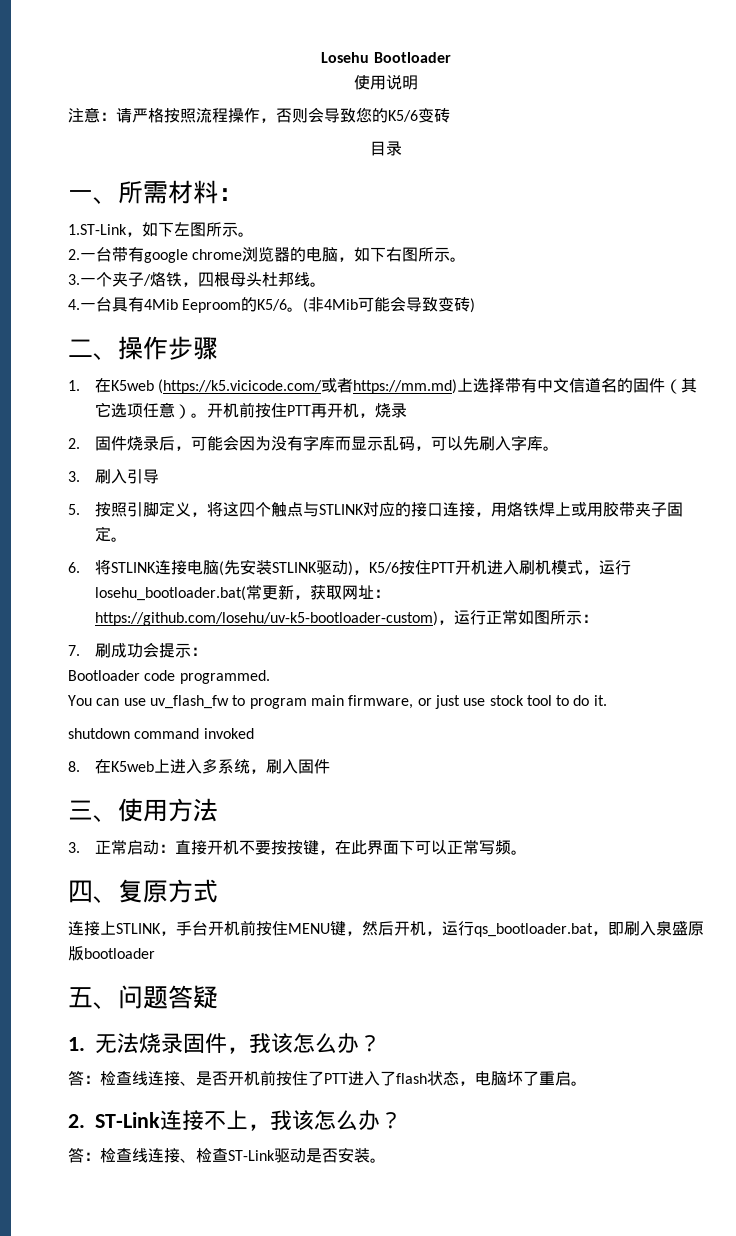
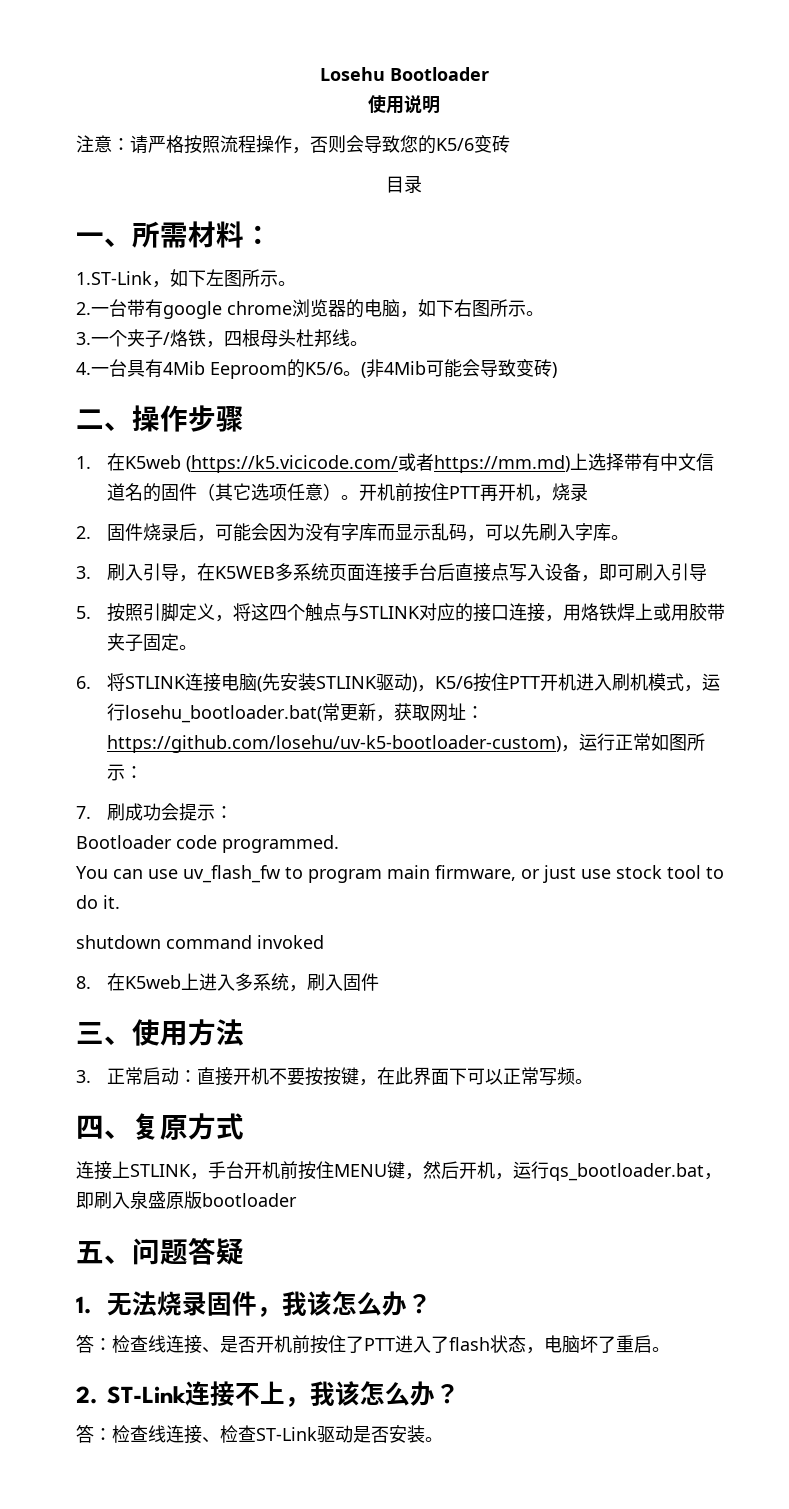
- 3.刷入引导
+ 3.刷入引导，在K5WEB多系统页面连接手台后直接点写入设备，即可刷入引导

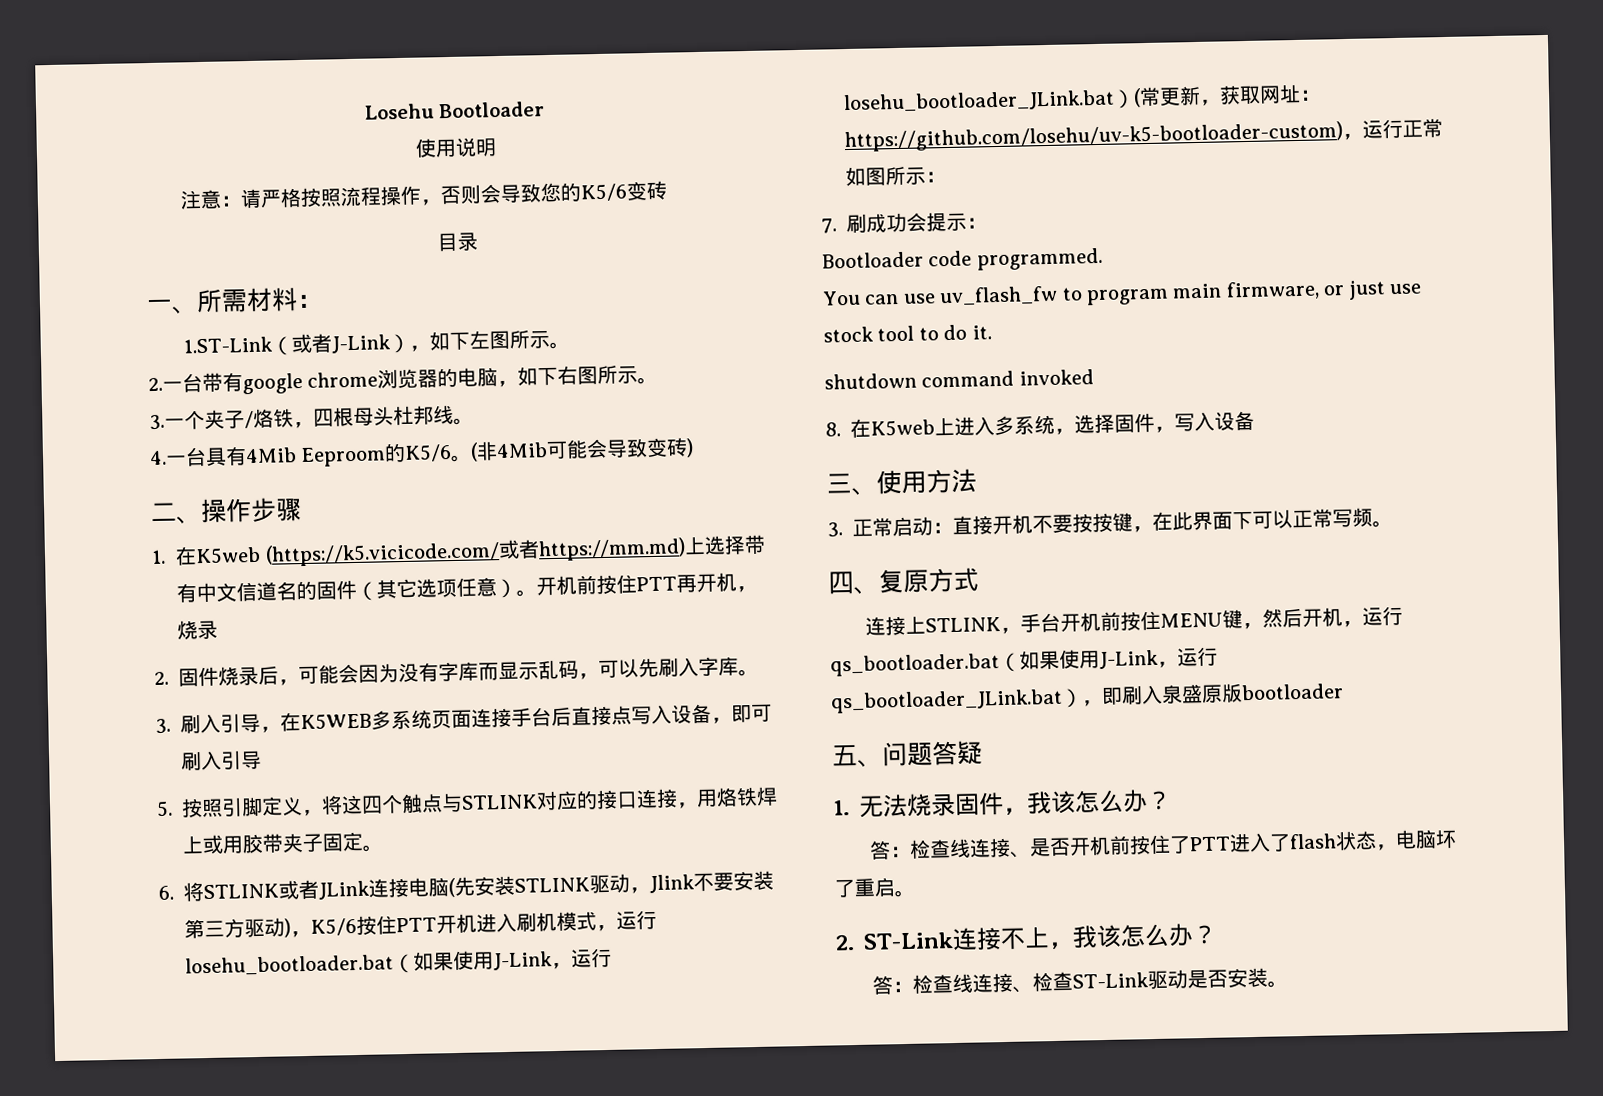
- 1.ST-Link，如下左图所示。
+ 1.ST-Link（或者J-Link），如下左图所示。
- 6.将STLINK连接电脑(先安装STLINK驱动)，K5/6按住PTT开机进入刷机模式，运行losehu_bootloader.bat(常更新，获取网址：https://github.com/losehu/uv-k5-bootloader-custom)，运行正常如图所示：
+ 6.将STLINK或者JLink连接电脑(先安装STLINK驱动，Jlink不要安装第三方驱动)，K5/6按住PTT开机进入刷机模式，运行losehu_bootloader.bat（如果使用J-Link，运行losehu_bootloader_JLink.bat）(常更新，获取网址：https://github.com/losehu/uv-k5-bootloader-custom)，运行正常如图所示：
- 8.在K5web上进入多系统，刷入固件
+ 8.在K5web上进入多系统，选择固件，写入设备
- 连接上STLINK，手台开机前按住MENU键，然后开机，运行qs_bootloader.bat，即刷入泉盛原版bootloader
+ 连接上STLINK，手台开机前按住MENU键，然后开机，运行qs_bootloader.bat（如果使用J-Link，运行qs_bootloader_JLink.bat），即刷入泉盛原版bootloader

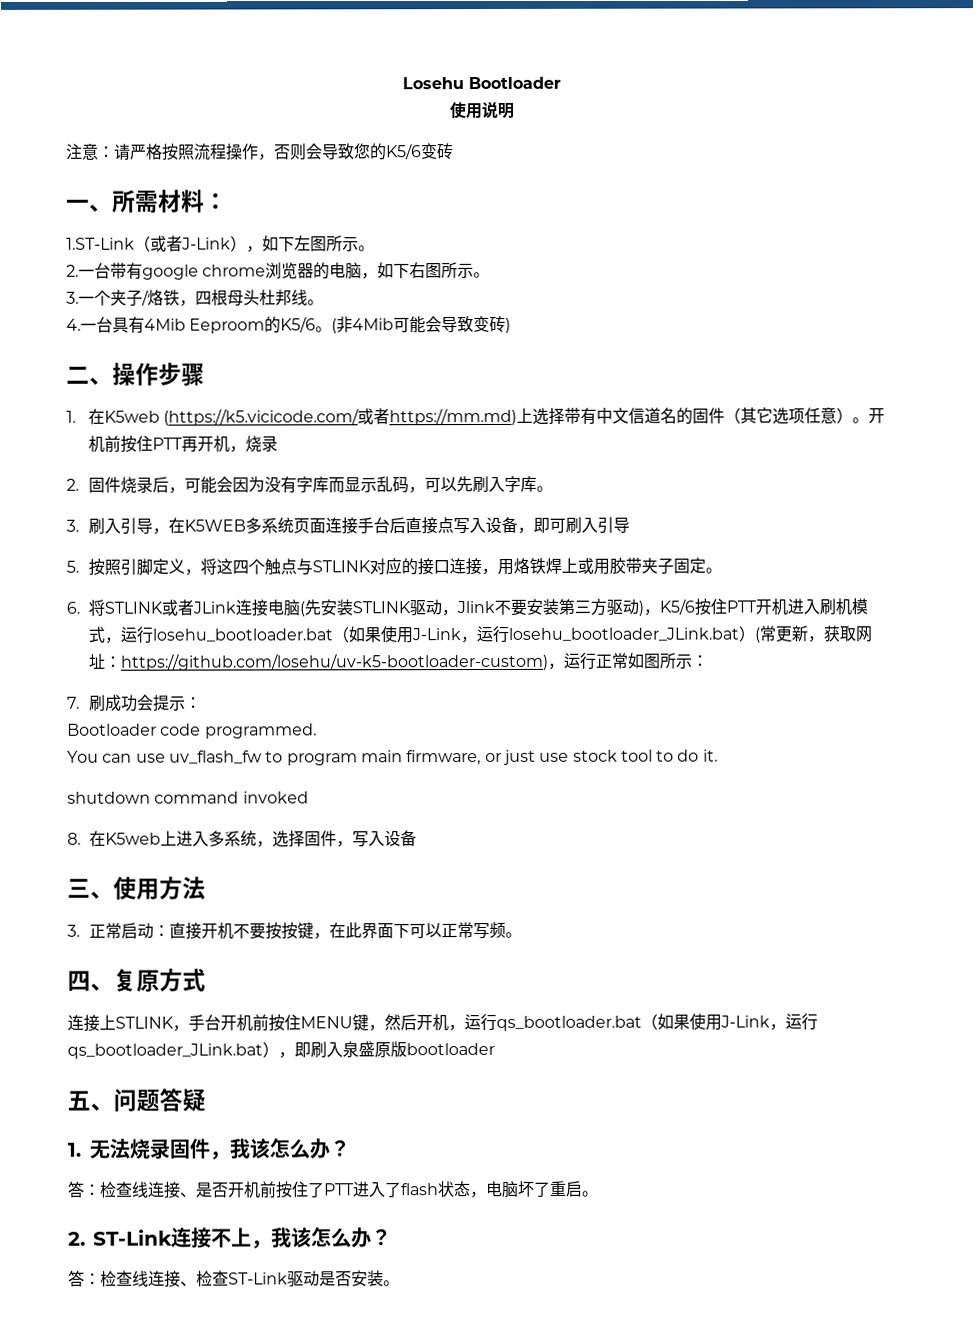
- 目录

